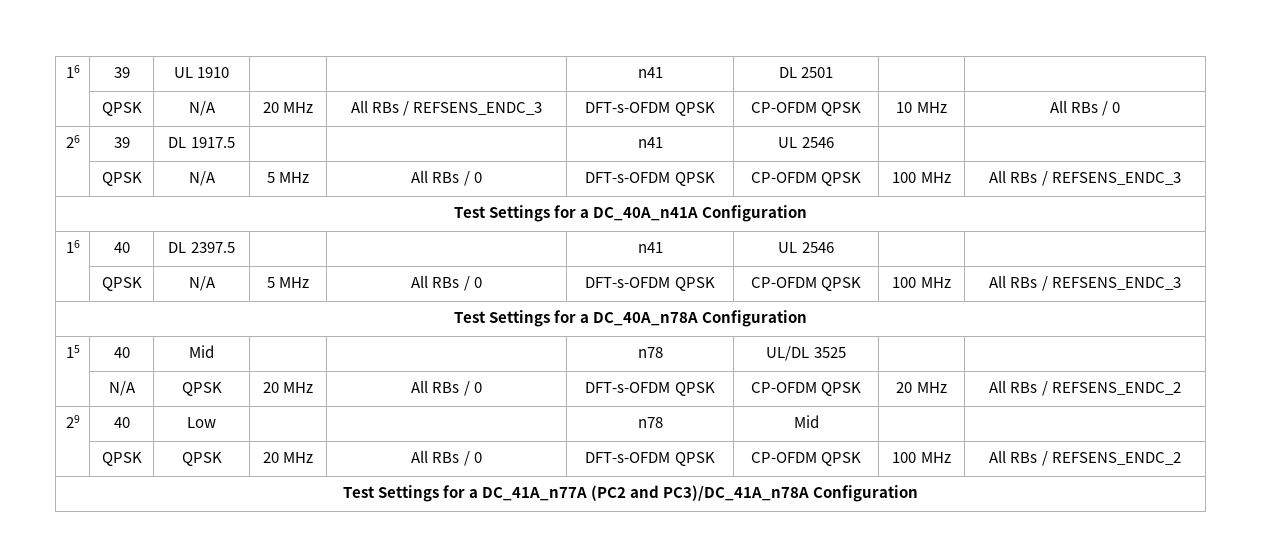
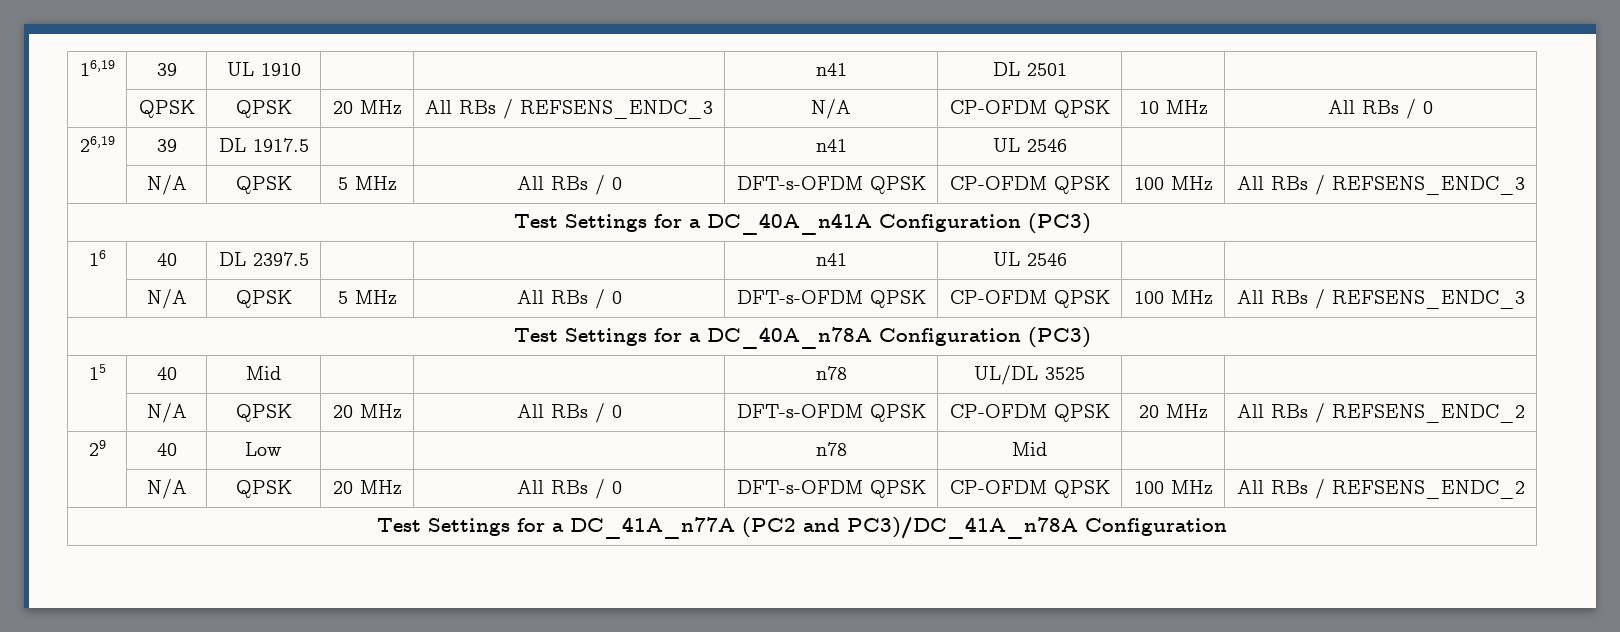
- 16 | 39 | UL 1910 | | | n41 | DL 2501 | |
+ 16,19 | 39 | UL 1910 | | | n41 | DL 2501 | |
- | QPSK | N/A | 20 MHz | All RBs / REFSENS_ENDC_3 | DFT-s-OFDM QPSK | CP-OFDM QPSK | 10 MHz | All RBs / 0
+ | QPSK | QPSK | 20 MHz | All RBs / REFSENS_ENDC_3 | N/A | CP-OFDM QPSK | 10 MHz | All RBs / 0
- 26 | 39 | DL 1917.5 | | | n41 | UL 2546 | |
- | QPSK | N/A | 5 MHz | All RBs / 0 | DFT-s-OFDM QPSK | CP-OFDM QPSK | 100 MHz | All RBs / REFSENS_ENDC_3
+ 26,19 | 39 | DL 1917.5 | | | n41 | UL 2546 | |
+ | N/A | QPSK | 5 MHz | All RBs / 0 | DFT-s-OFDM QPSK | CP-OFDM QPSK | 100 MHz | All RBs / REFSENS_ENDC_3
- Test Settings for a DC_40A_n41A Configuration
+ Test Settings for a DC_40A_n41A Configuration (PC3)
  16 | 40 | DL 2397.5 | | | n41 | UL 2546 | |
- | QPSK | N/A | 5 MHz | All RBs / 0 | DFT-s-OFDM QPSK | CP-OFDM QPSK | 100 MHz | All RBs / REFSENS_ENDC_3
+ | N/A | QPSK | 5 MHz | All RBs / 0 | DFT-s-OFDM QPSK | CP-OFDM QPSK | 100 MHz | All RBs / REFSENS_ENDC_3
- Test Settings for a DC_40A_n78A Configuration
+ Test Settings for a DC_40A_n78A Configuration (PC3)
- | QPSK | QPSK | 20 MHz | All RBs / 0 | DFT-s-OFDM QPSK | CP-OFDM QPSK | 100 MHz | All RBs / REFSENS_ENDC_2
+ | N/A | QPSK | 20 MHz | All RBs / 0 | DFT-s-OFDM QPSK | CP-OFDM QPSK | 100 MHz | All RBs / REFSENS_ENDC_2

